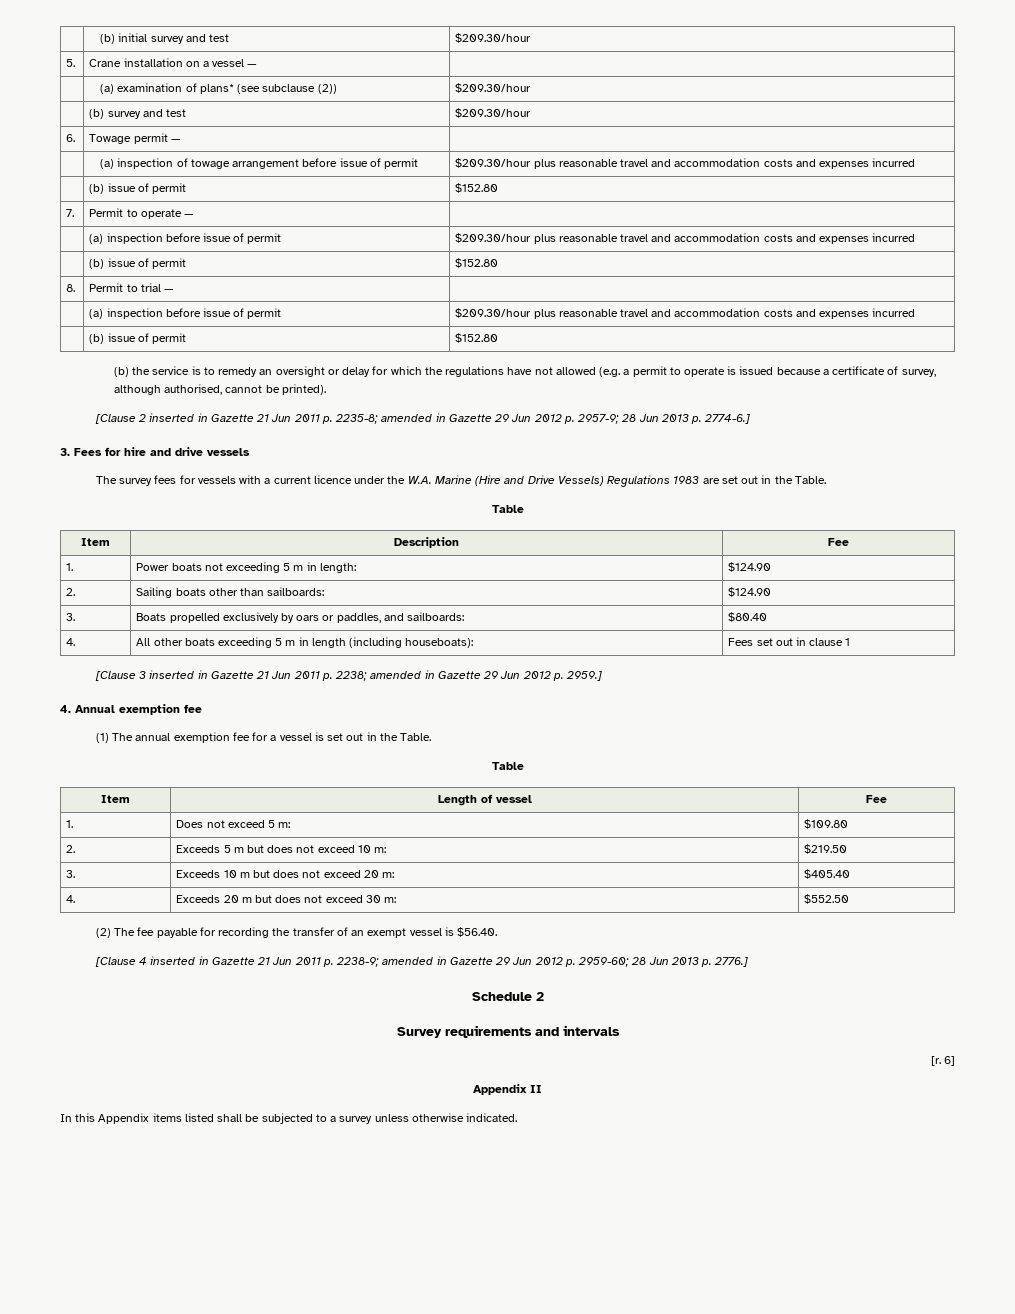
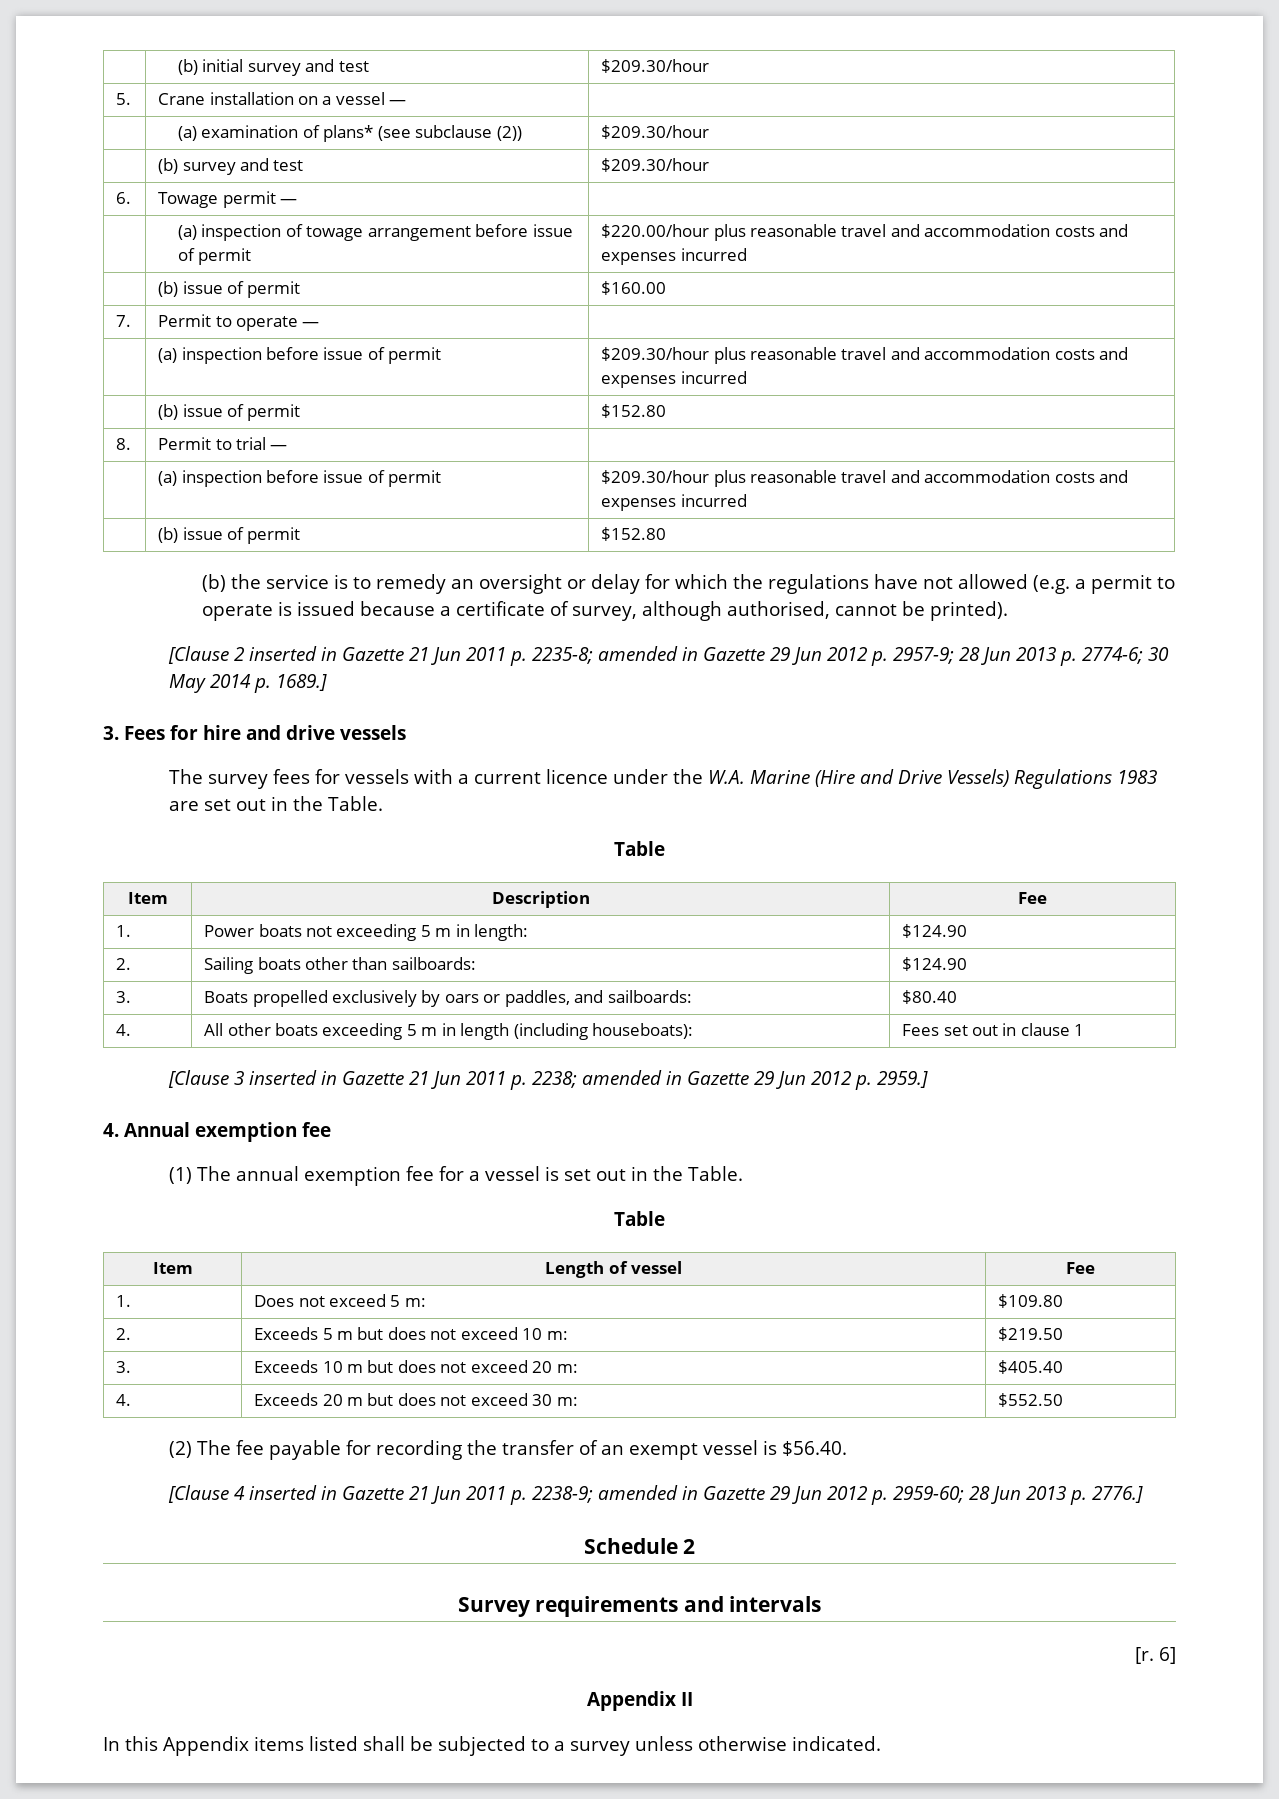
- | (a) inspection of towage arrangement before issue of permit | $209.30/hour plus reasonable travel and accommodation costs and expenses incurred
- | (b) issue of permit | $152.80
+ | (a) inspection of towage arrangement before issue of permit | $220.00/hour plus reasonable travel and accommodation costs and expenses incurred
+ | (b) issue of permit | $160.00
- [Clause 2 inserted in Gazette 21 Jun 2011 p. 2235-8; amended in Gazette 29 Jun 2012 p. 2957-9; 28 Jun 2013 p. 2774-6.]
+ [Clause 2 inserted in Gazette 21 Jun 2011 p. 2235-8; amended in Gazette 29 Jun 2012 p. 2957-9; 28 Jun 2013 p. 2774-6; 30 May 2014 p. 1689.]

